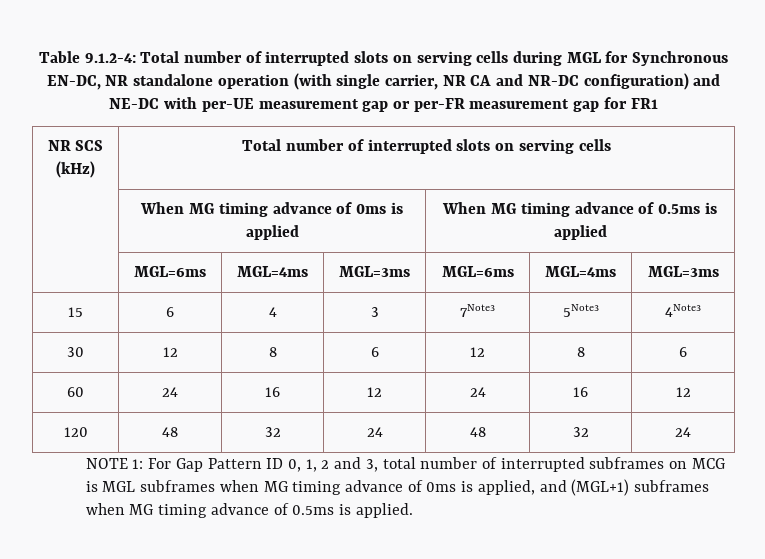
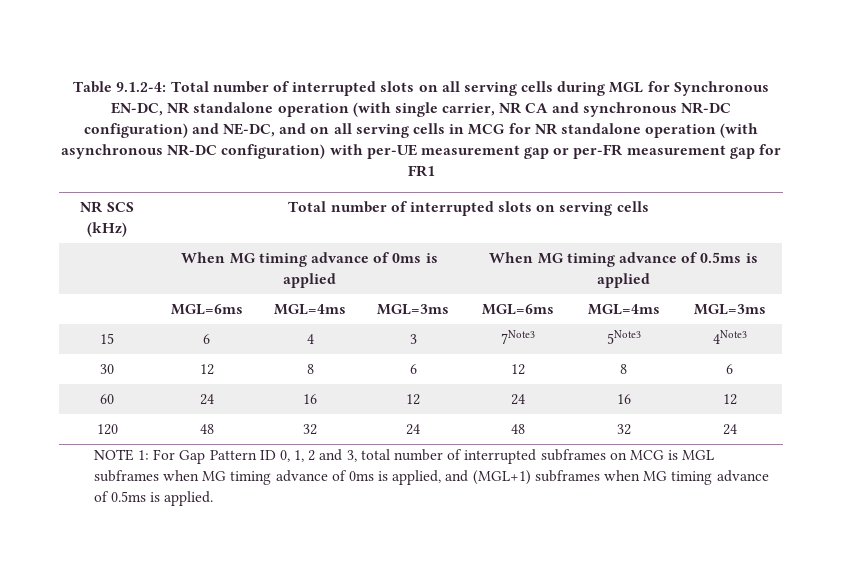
- Table 9.1.2-4: Total number of interrupted slots on serving cells during MGL for Synchronous EN-DC, NR standalone operation (with single carrier, NR CA and NR-DC configuration) and NE-DC with per-UE measurement gap or per-FR measurement gap for FR1
+ Table 9.1.2-4: Total number of interrupted slots on all serving cells during MGL for Synchronous EN-DC, NR standalone operation (with single carrier, NR CA and synchronous NR-DC configuration) and NE-DC, and on all serving cells in MCG for NR standalone operation (with asynchronous NR-DC configuration) with per-UE measurement gap or per-FR measurement gap for FR1

